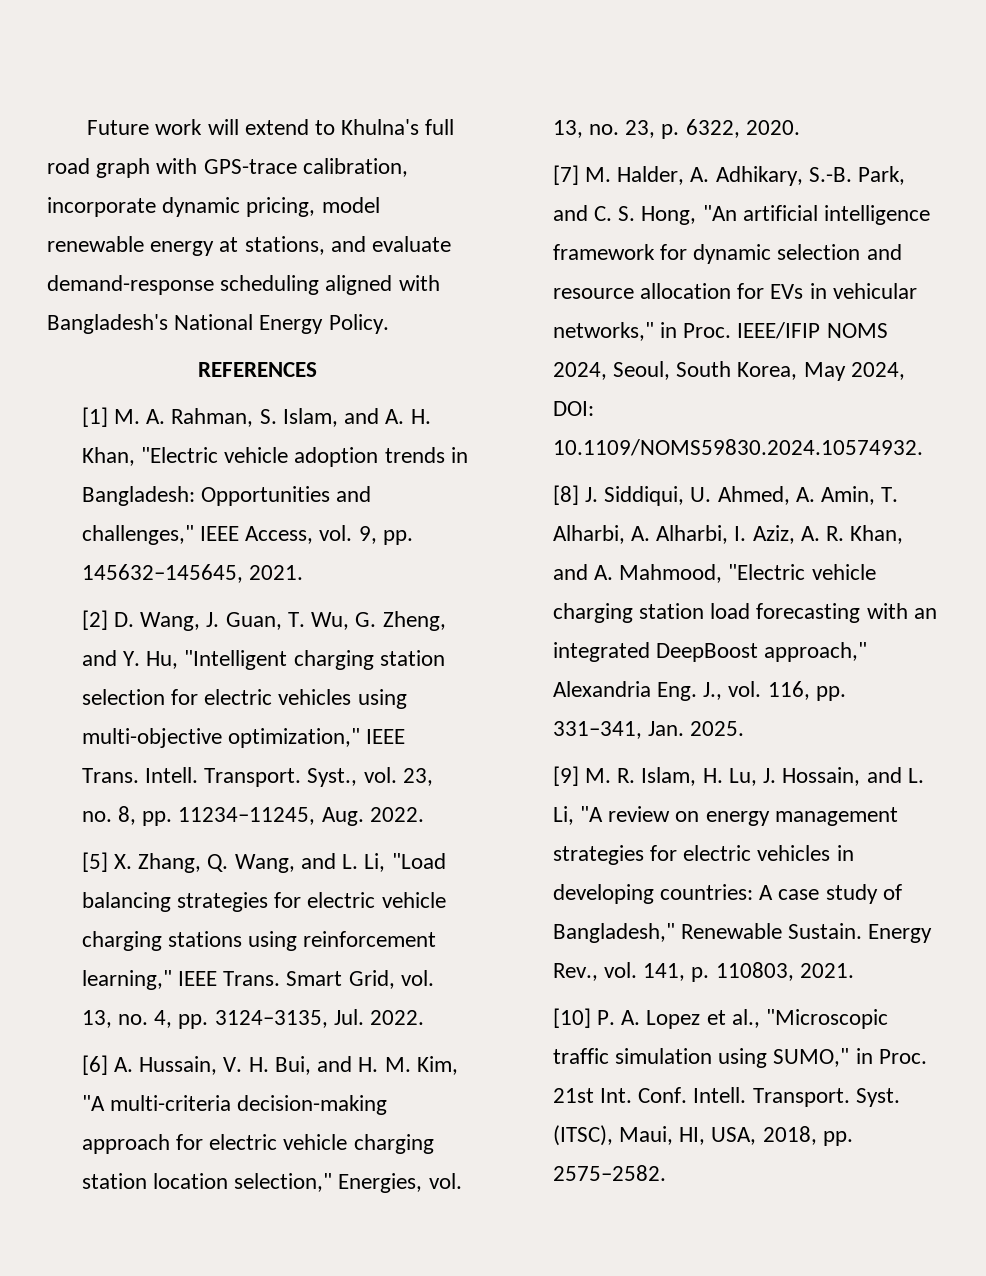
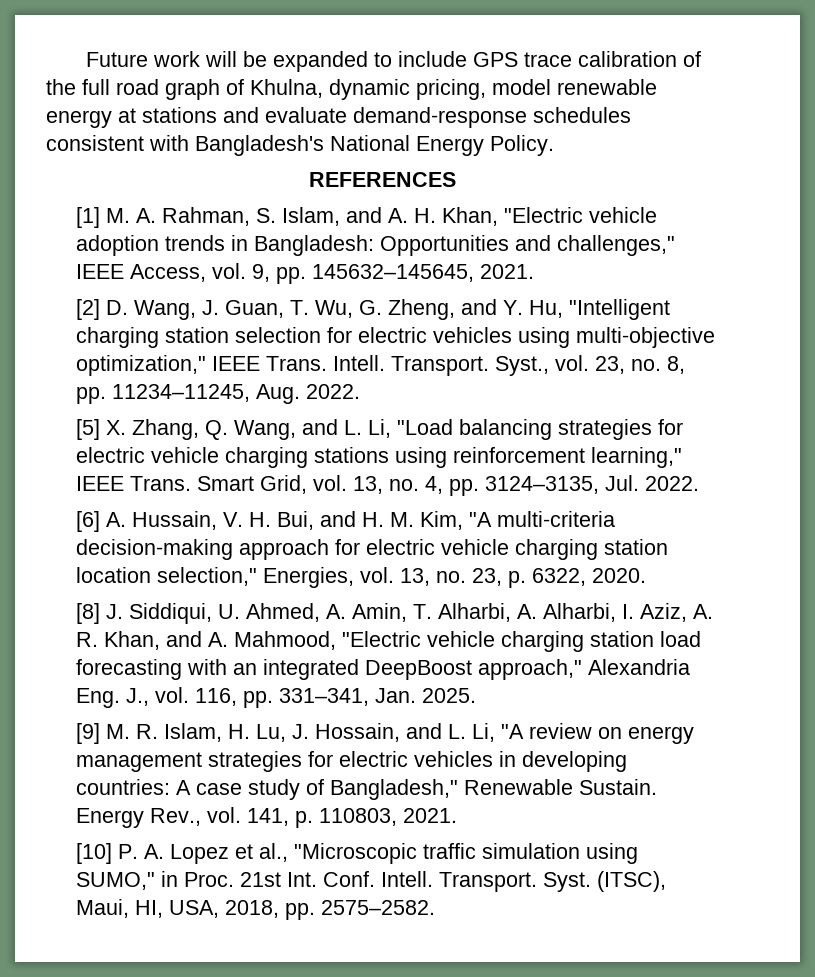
- Future work will extend to Khulna's full road graph with GPS-trace calibration, incorporate dynamic pricing, model renewable energy at stations, and evaluate demand-response scheduling aligned with Bangladesh's National Energy Policy.
+ Future work will be expanded to include GPS trace calibration of the full road graph of Khulna, dynamic pricing, model renewable energy at stations and evaluate demand-response schedules consistent with Bangladesh's National Energy Policy.
- [7] M. Halder, A. Adhikary, S.-B. Park, and C. S. Hong, "An artificial intelligence framework for dynamic selection and resource allocation for EVs in vehicular networks," in Proc. IEEE/IFIP NOMS 2024, Seoul, South Korea, May 2024, DOI: 10.1109/NOMS59830.2024.10574932.

